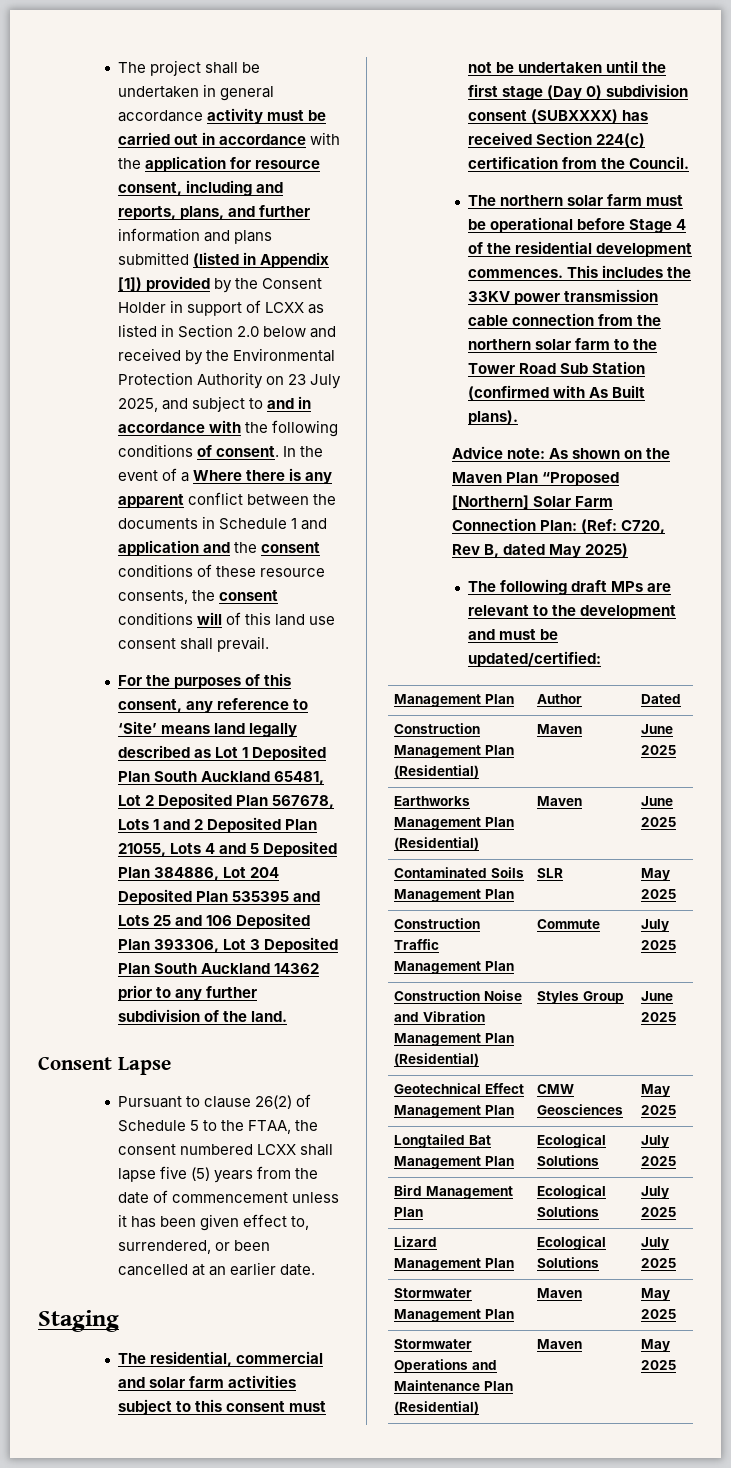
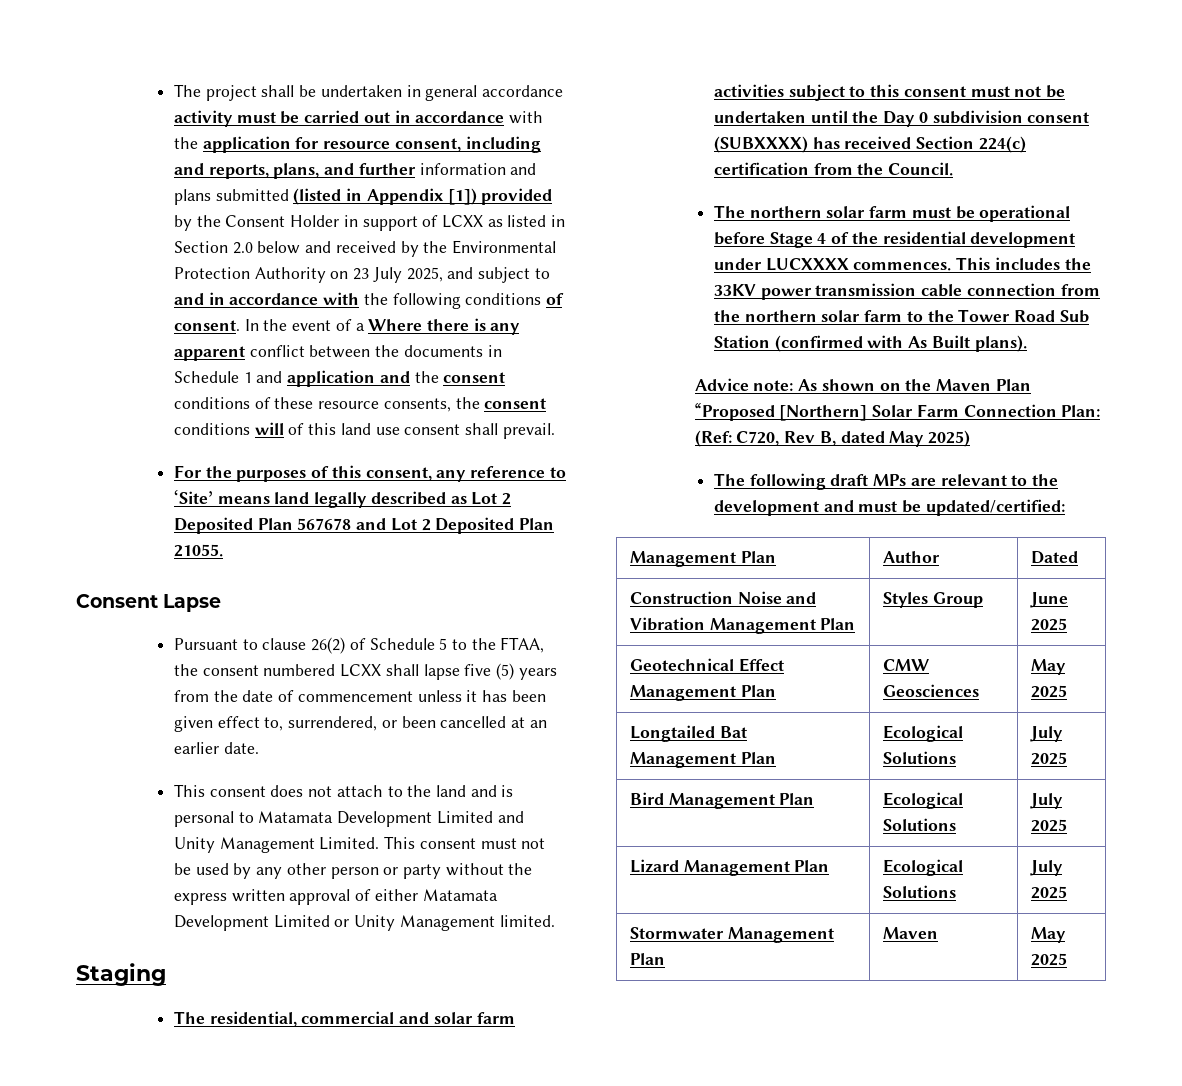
- For the purposes of this consent, any reference to ‘Site’ means land legally described as Lot 1 Deposited Plan South Auckland 65481, Lot 2 Deposited Plan 567678, Lots 1 and 2 Deposited Plan 21055, Lots 4 and 5 Deposited Plan 384886, Lot 204 Deposited Plan 535395 and Lots 25 and 106 Deposited Plan 393306, Lot 3 Deposited Plan South Auckland 14362 prior to any further subdivision of the land.
+ For the purposes of this consent, any reference to ‘Site’ means land legally described as Lot 2 Deposited Plan 567678 and Lot 2 Deposited Plan 21055.
+ This consent does not attach to the land and is personal to Matamata Development Limited and Unity Management Limited. This consent must not be used by any other person or party without the express written approval of either Matamata Development Limited or Unity Management limited.
- The residential, commercial and solar farm activities subject to this consent must not be undertaken until the first stage (Day 0) subdivision consent (SUBXXXX) has received Section 224(c) certification from the Council.
+ The residential, commercial and solar farm activities subject to this consent must not be undertaken until the Day 0 subdivision consent (SUBXXXX) has received Section 224(c) certification from the Council.
- The northern solar farm must be operational before Stage 4 of the residential development commences.
+ The northern solar farm must be operational before Stage 4 of the residential development under LUCXXXX commences.
- Construction Management Plan (Residential) | Maven | June 2025
- Earthworks Management Plan (Residential) | Maven | June 2025
- Contaminated Soils Management Plan | SLR | May 2025
- Construction Traffic Management Plan | Commute | July 2025
- Construction Noise and Vibration Management Plan (Residential) | Styles Group | June 2025
+ Construction Noise and Vibration Management Plan | Styles Group | June 2025
- Stormwater Operations and Maintenance Plan (Residential) | Maven | May 2025

